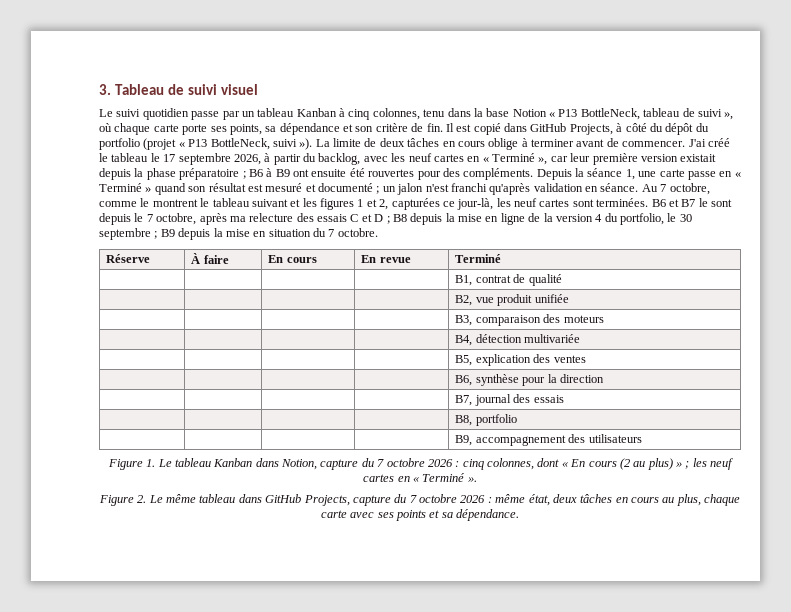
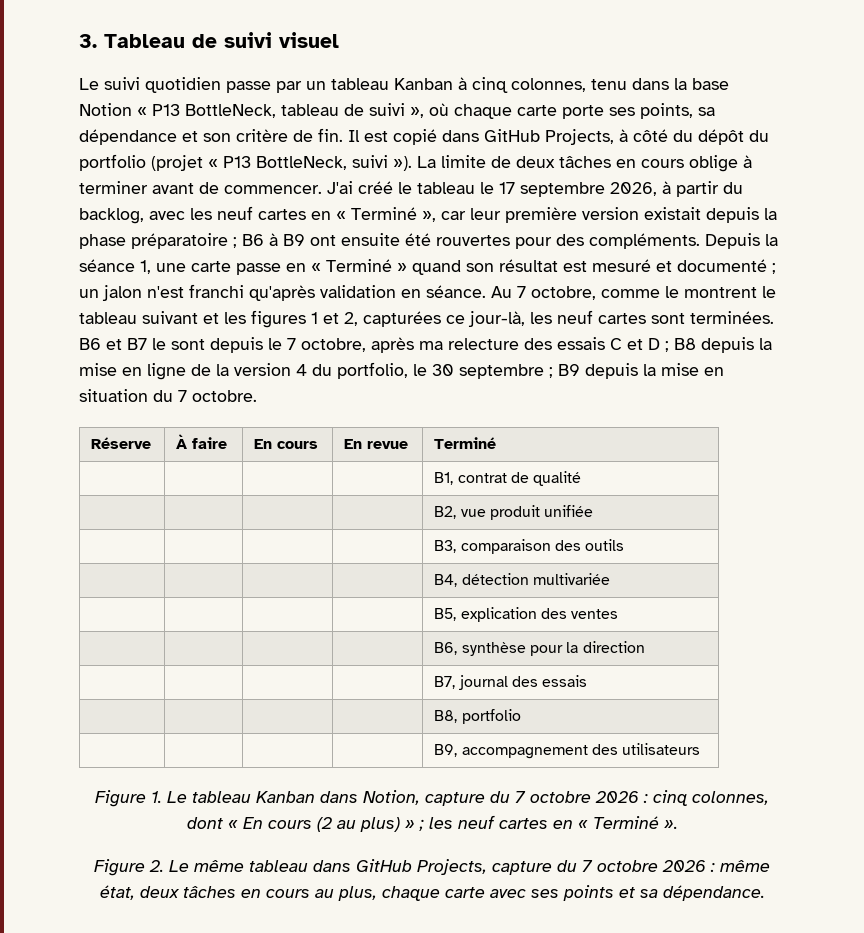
- | | | | B3, comparaison des moteurs
+ | | | | B3, comparaison des outils

